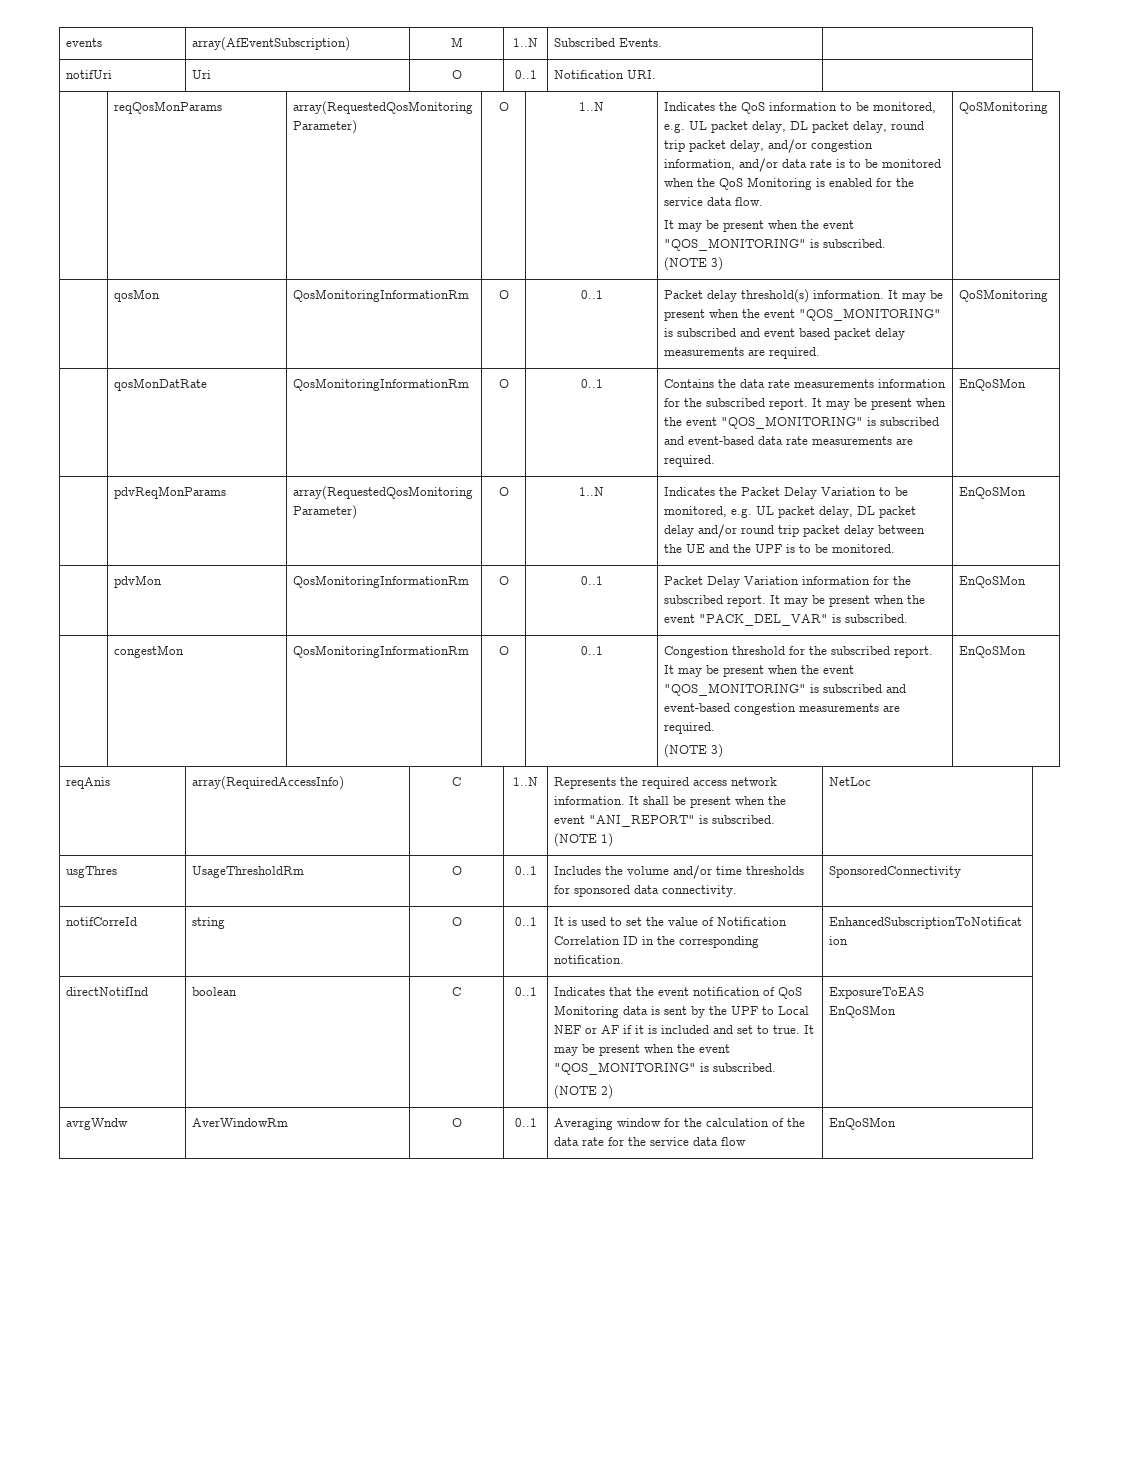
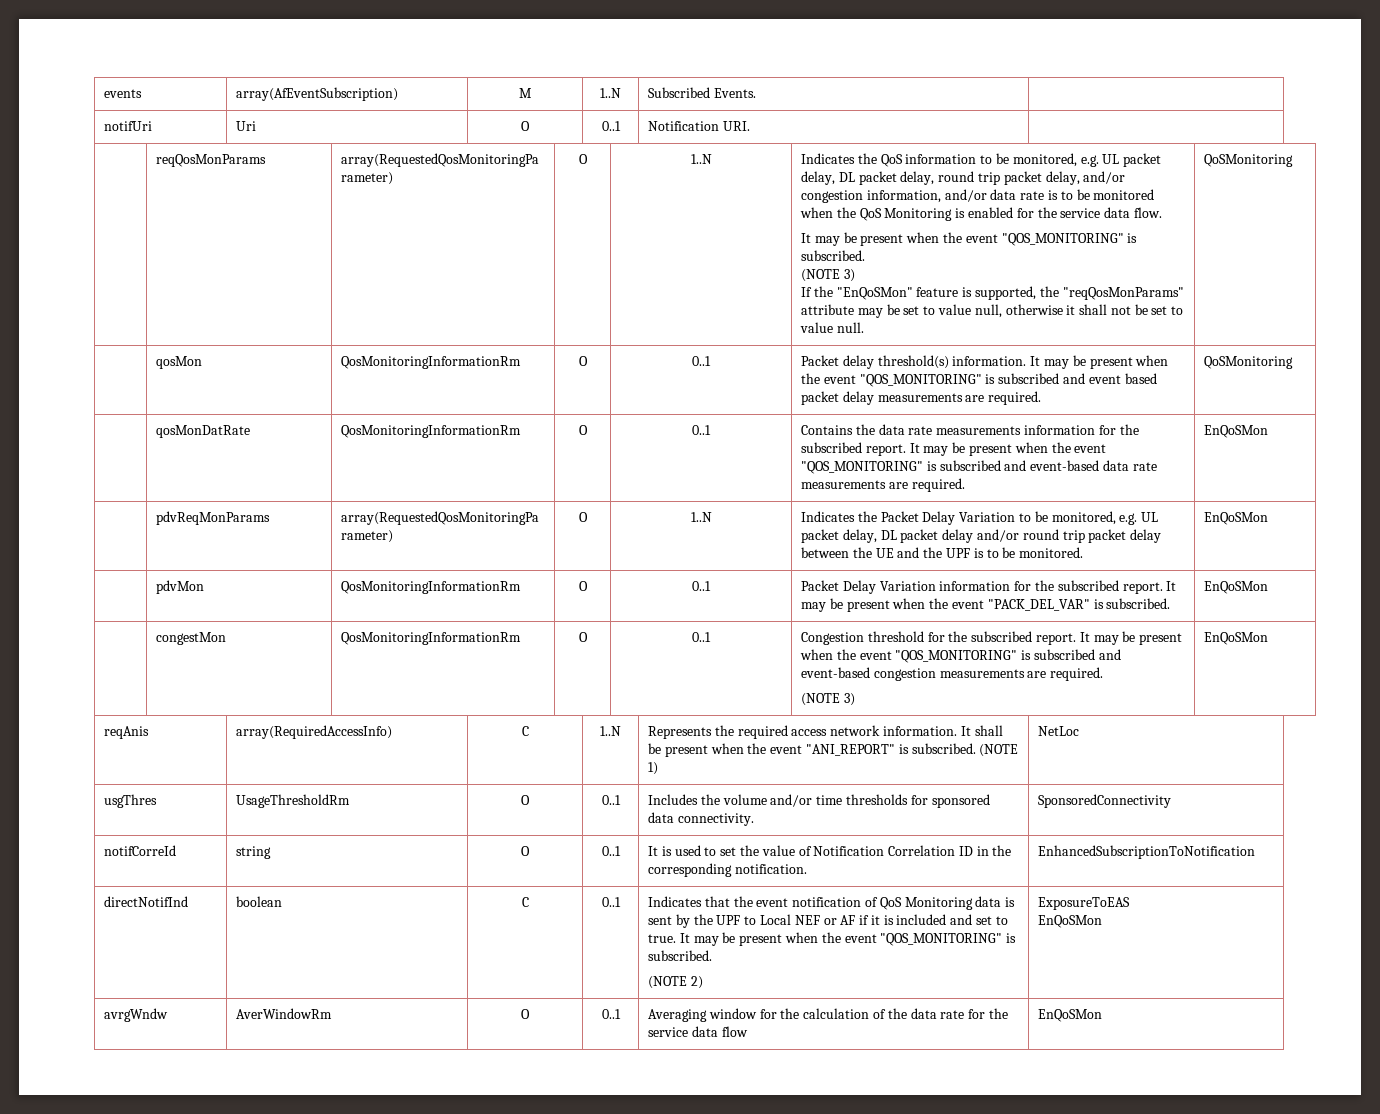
+ If the "EnQoSMon" feature is supported, the "reqQosMonParams" attribute may be set to value null, otherwise it shall not be set to value null.

